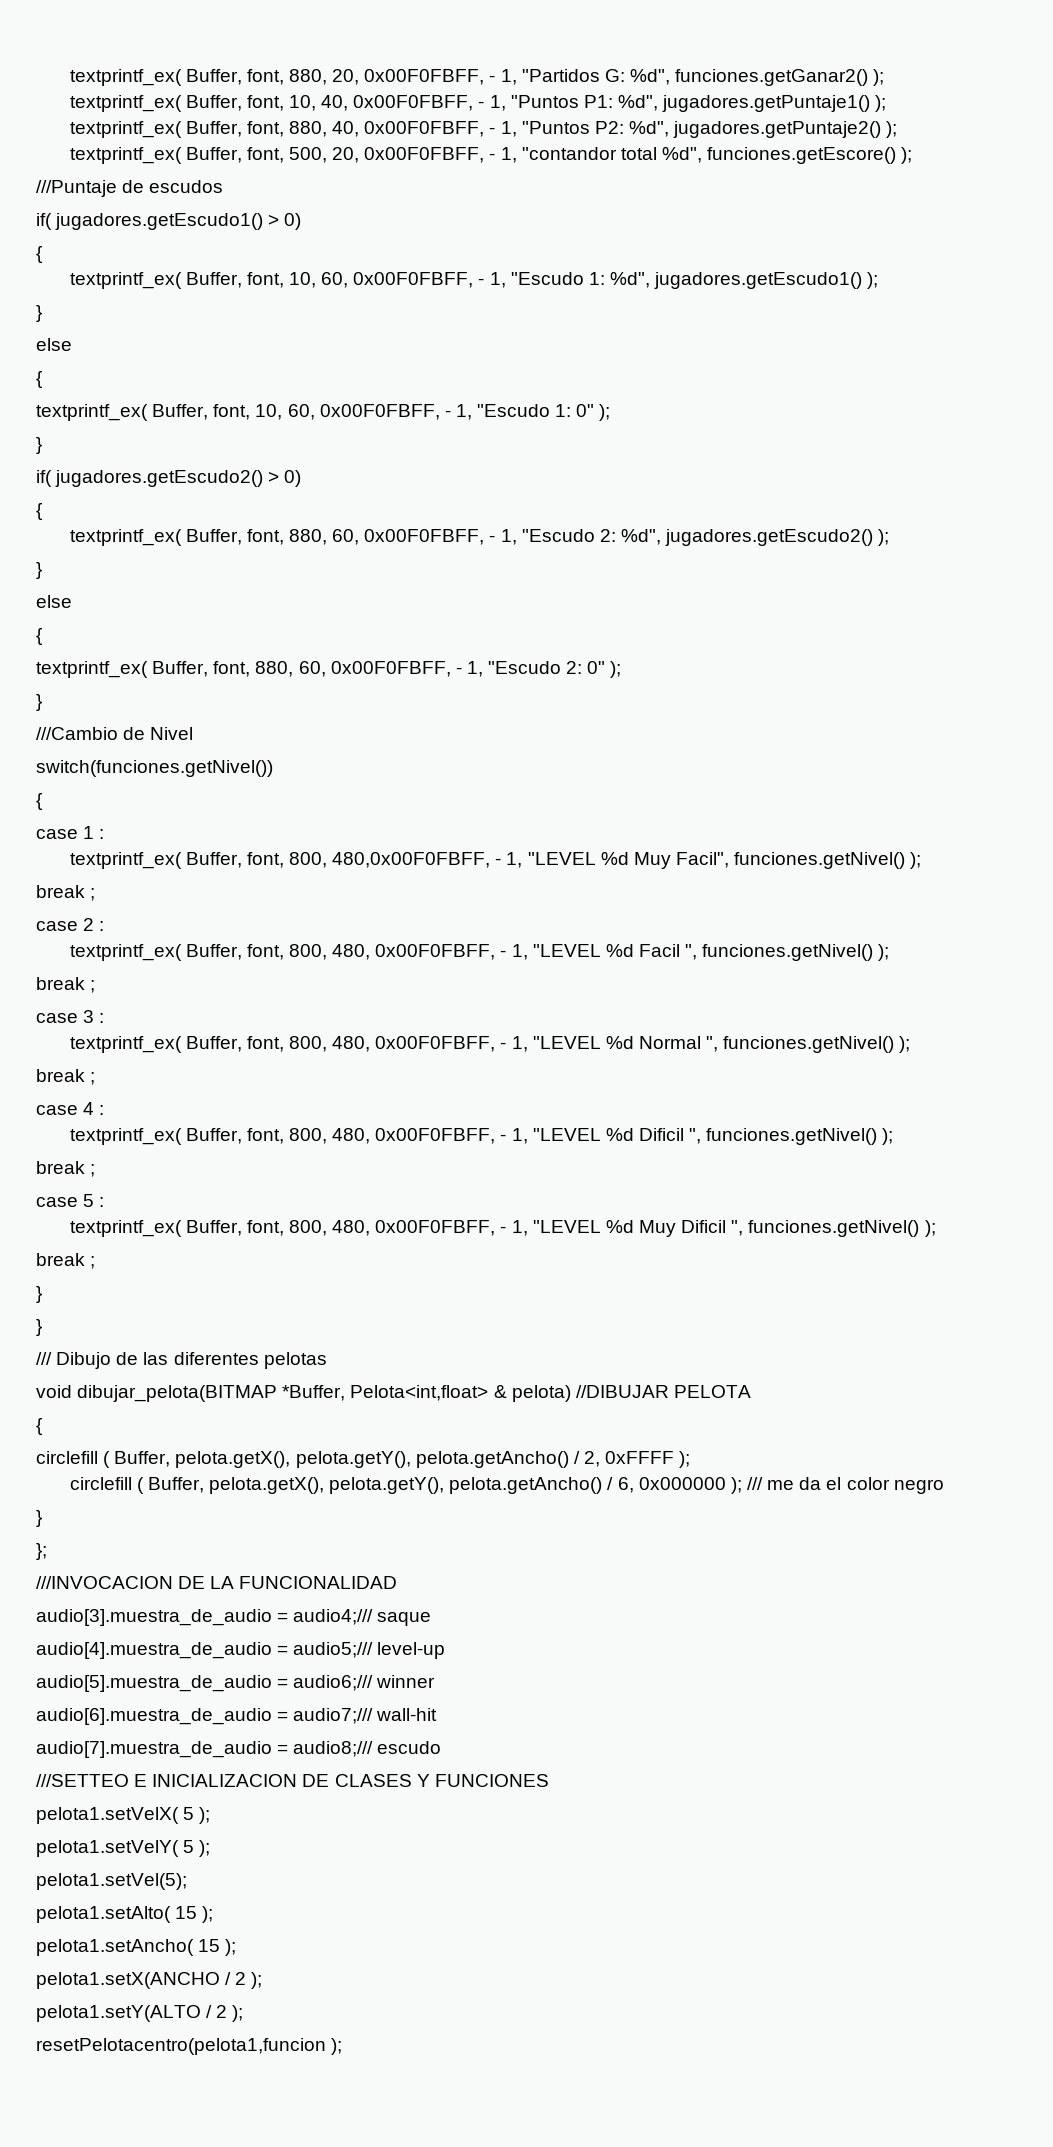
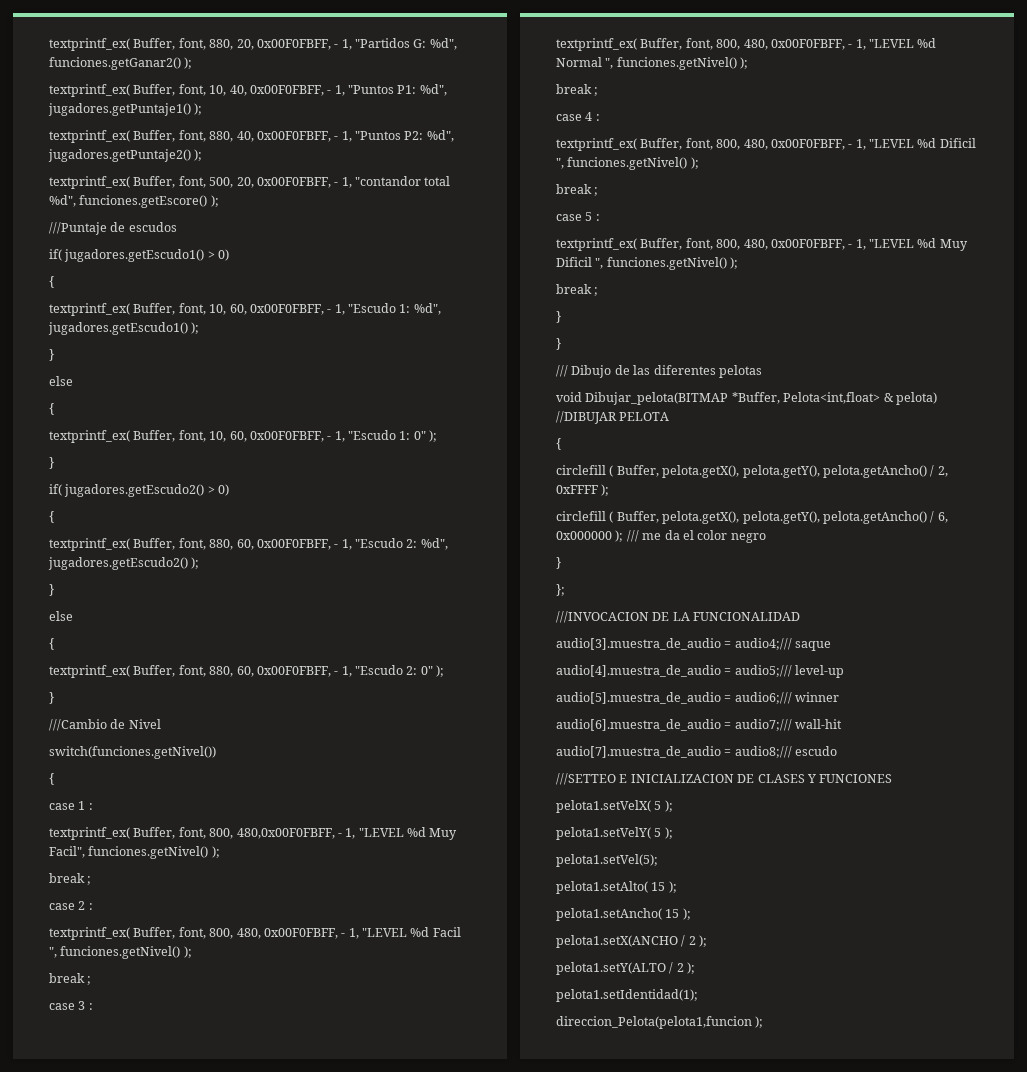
- void dibujar_pelota(BITMAP *Buffer, Pelota<int,float> & pelota) //DIBUJAR PELOTA
+ void Dibujar_pelota(BITMAP *Buffer, Pelota<int,float> & pelota) //DIBUJAR PELOTA
- resetPelotacentro(pelota1,funcion );
+ pelota1.setIdentidad(1);
+ direccion_Pelota(pelota1,funcion );

